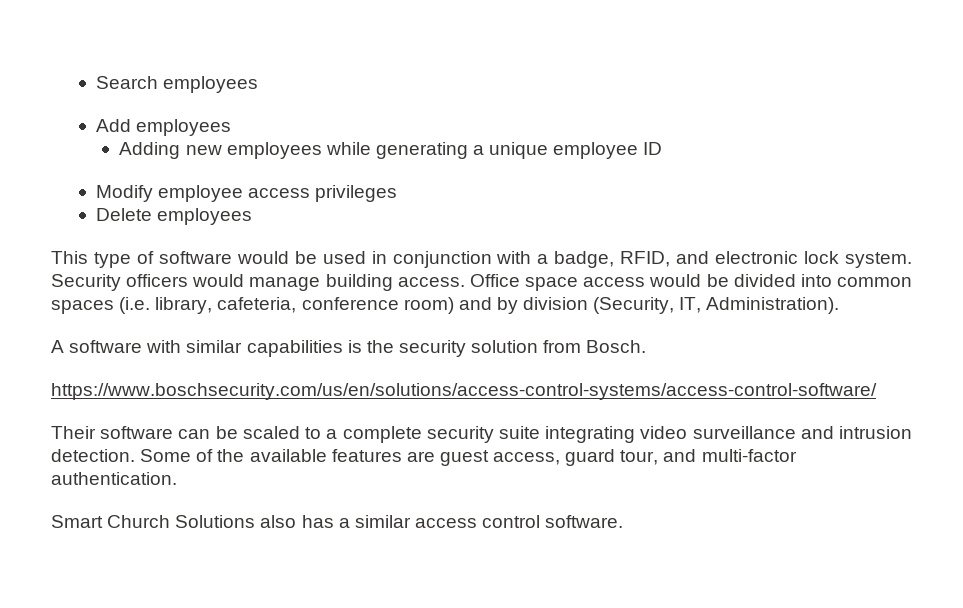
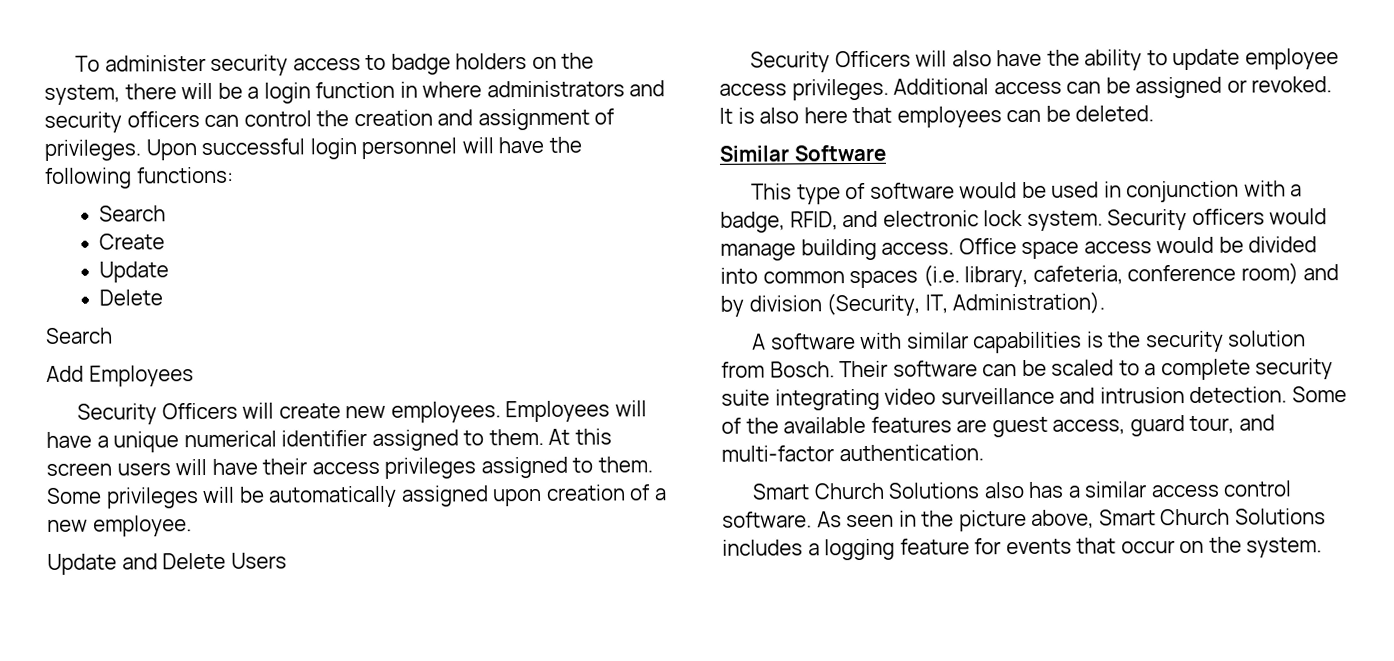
- Search employees
- Add employees
- Adding new employees while generating a unique employee ID
- Modify employee access privileges
- Delete employees
+ To administer security access to badge holders on the system, there will be a login function in where administrators and security officers can control the creation and assignment of privileges. Upon successful login personnel will have the following functions:
+ Search
+ Create
+ Update
+ Delete
+ Search
+ Add Employees
+ Security Officers will create new employees. Employees will have a unique numerical identifier assigned to them. At this screen users will have their access privileges assigned to them. Some privileges will be automatically assigned upon creation of a new employee.
+ Update and Delete Users
+ Security Officers will also have the ability to update employee access privileges. Additional access can be assigned or revoked. It is also here that employees can be deleted.
+ Similar Software
- A software with similar capabilities is the security solution from Bosch.
- https://www.boschsecurity.com/us/en/solutions/access-control-systems/access-control-software/
- Their software can be scaled to a complete security suite integrating video surveillance and intrusion detection.
+ A software with similar capabilities is the security solution from Bosch. Their software can be scaled to a complete security suite integrating video surveillance and intrusion detection.
+ As seen in the picture above, Smart Church Solutions includes a logging feature for events that occur on the system.

